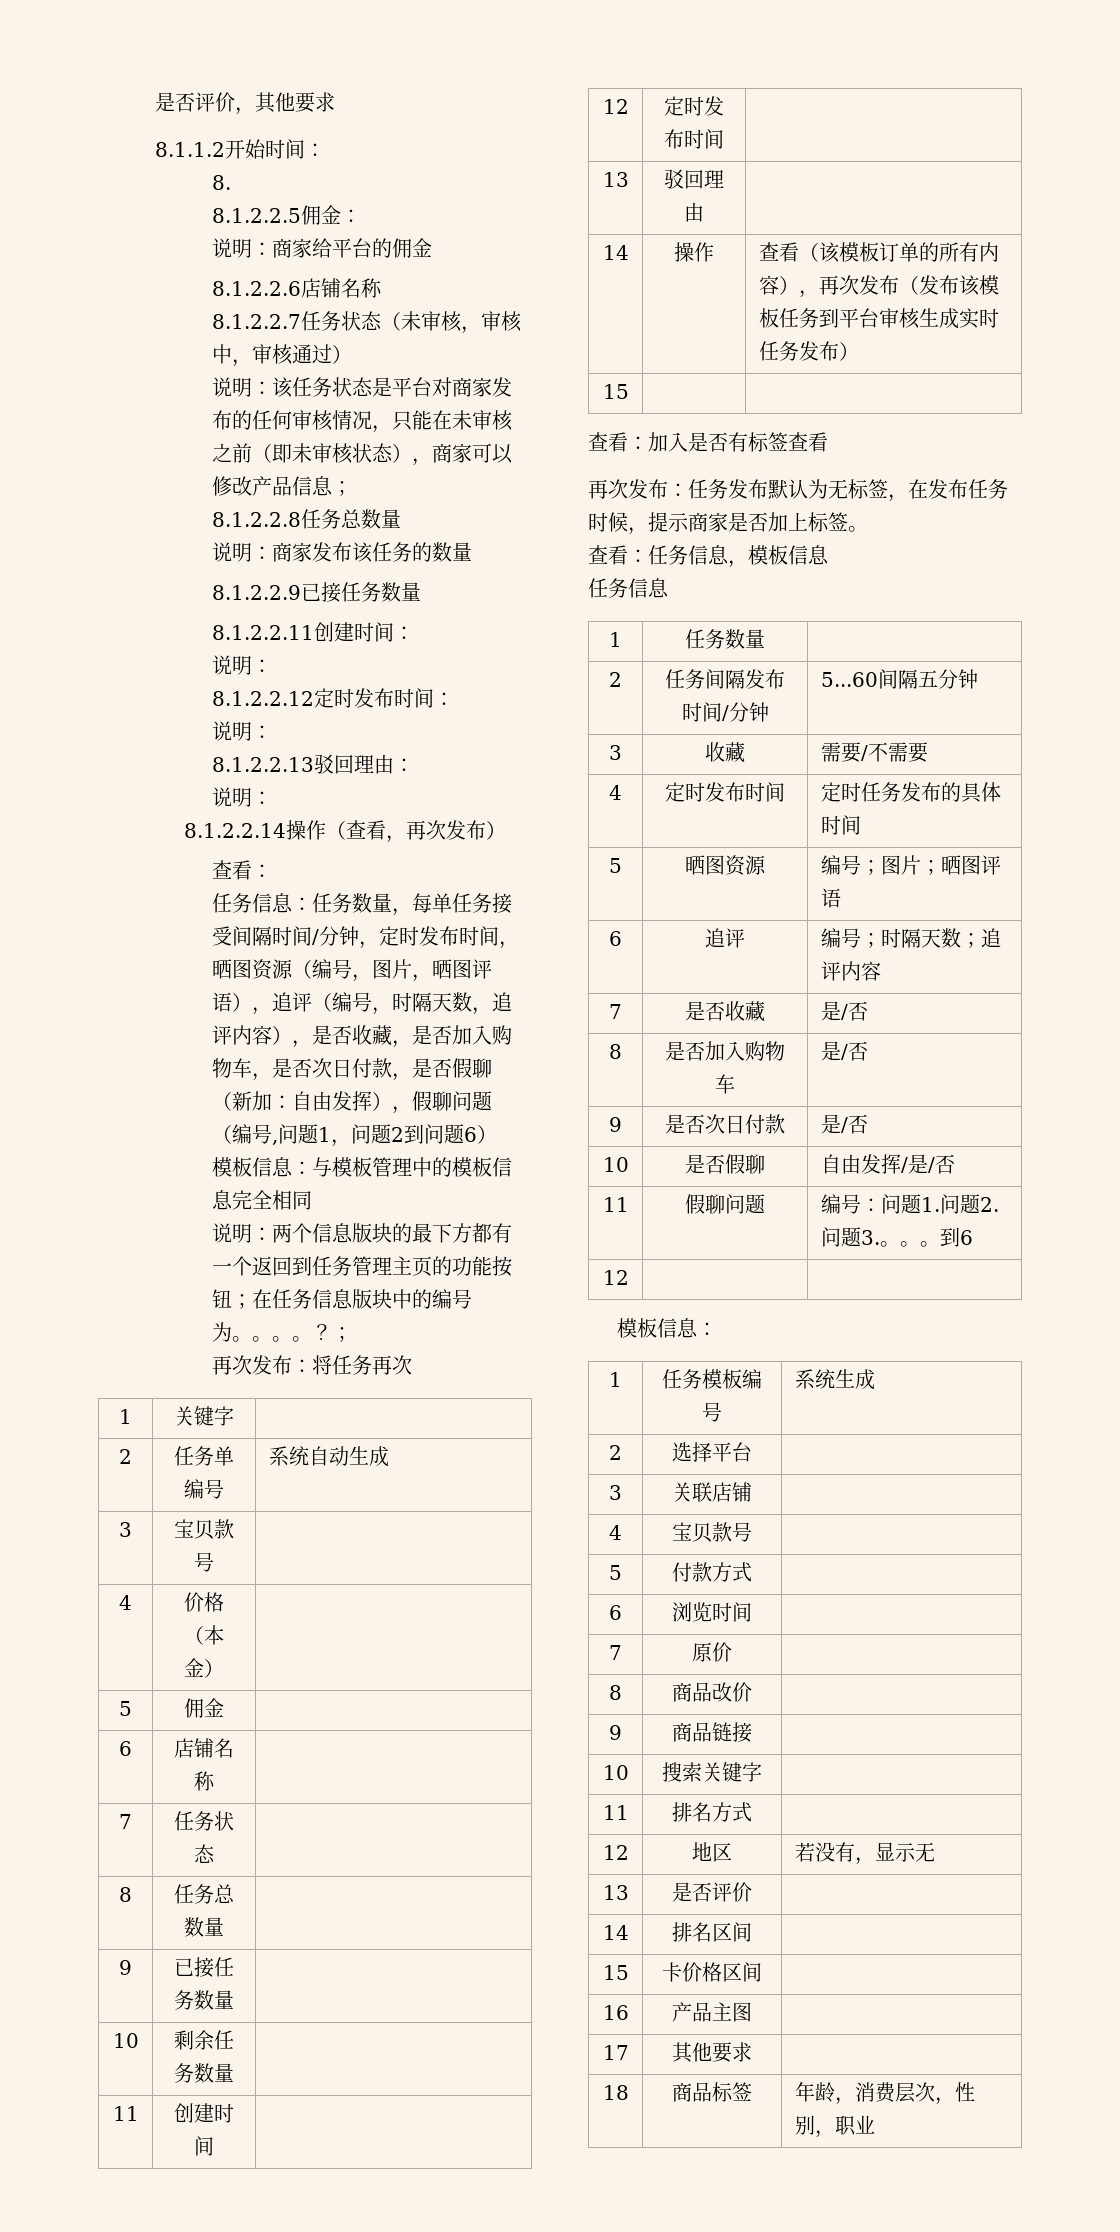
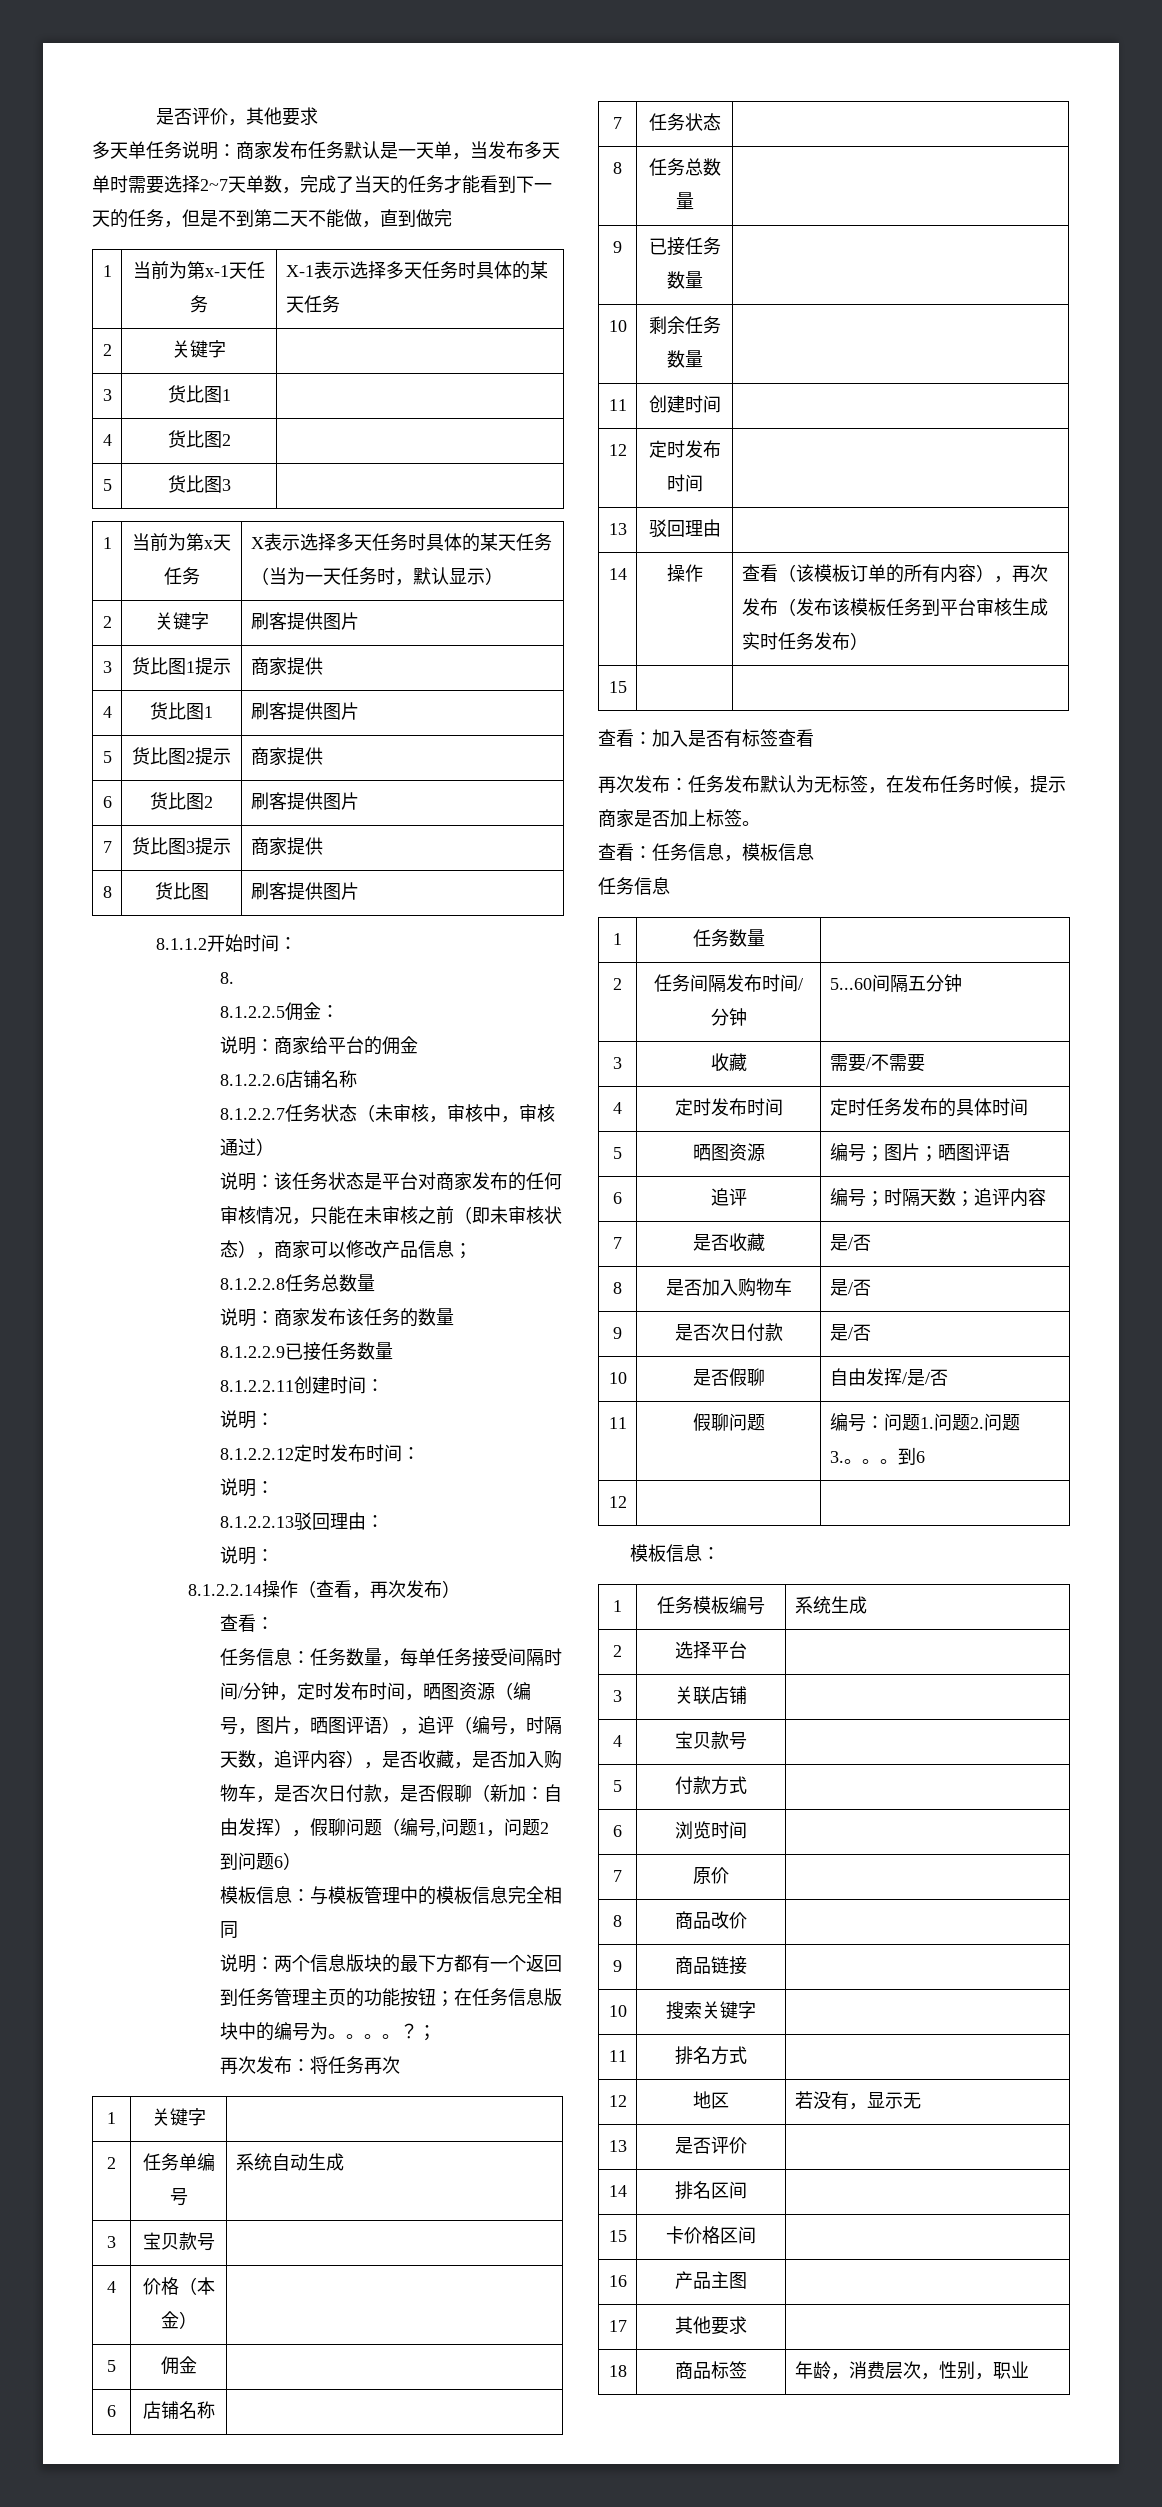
+ 多天单任务说明：商家发布任务默认是一天单，当发布多天单时需要选择2~7天单数，完成了当天的任务才能看到下一天的任务，但是不到第二天不能做，直到做完
+ 1 | 当前为第x-1天任务 | X-1表示选择多天任务时具体的某天任务
+ 2 | 关键字 |
+ 3 | 货比图1 |
+ 4 | 货比图2 |
+ 5 | 货比图3 |
+ 1 | 当前为第x天任务 | X表示选择多天任务时具体的某天任务（当为一天任务时，默认显示）
+ 2 | 关键字 | 刷客提供图片
+ 3 | 货比图1提示 | 商家提供
+ 4 | 货比图1 | 刷客提供图片
+ 5 | 货比图2提示 | 商家提供
+ 6 | 货比图2 | 刷客提供图片
+ 7 | 货比图3提示 | 商家提供
+ 8 | 货比图 | 刷客提供图片

